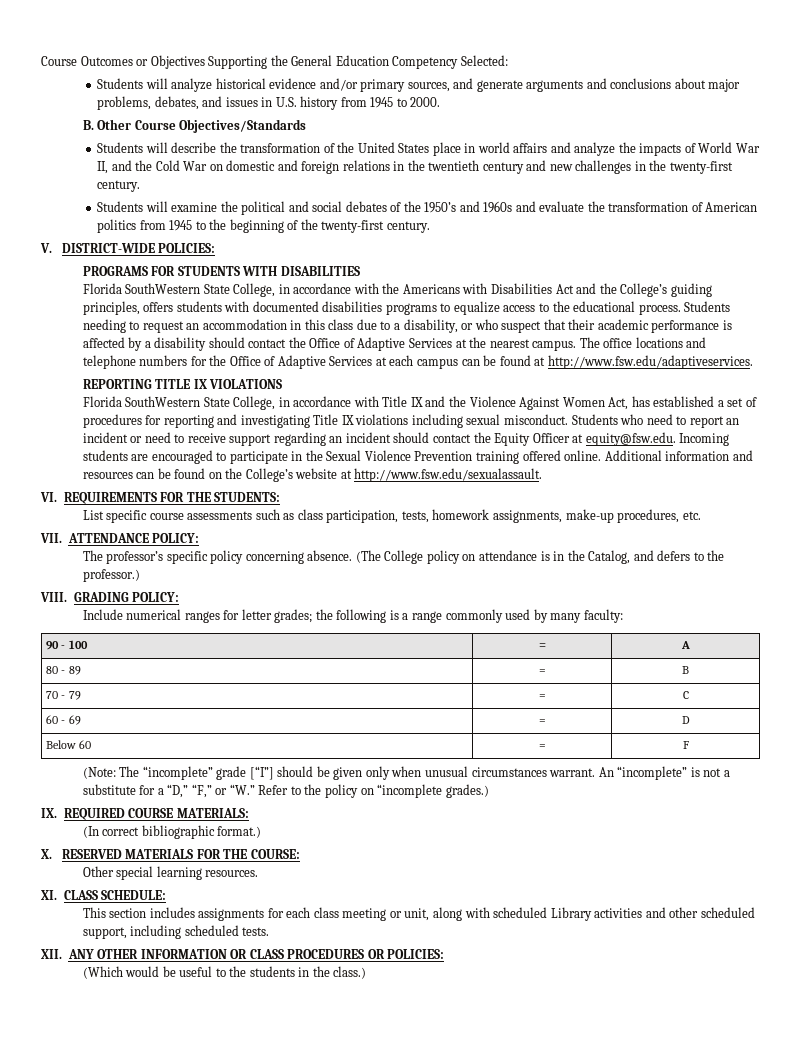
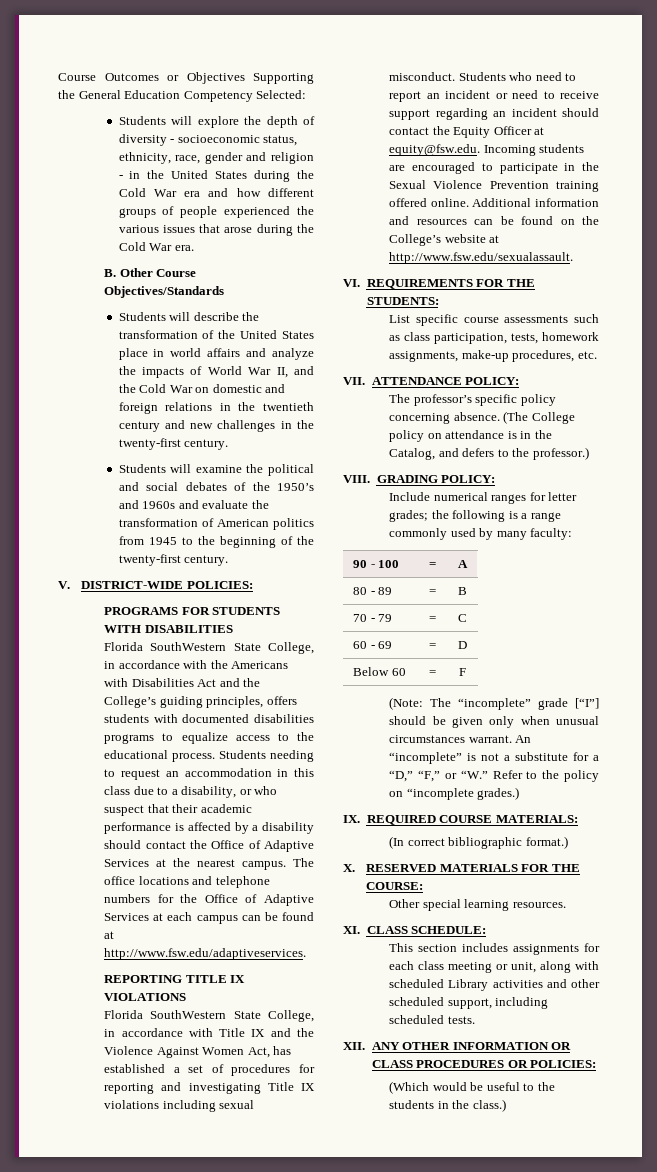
- Students will analyze historical evidence and/or primary sources, and generate arguments and conclusions about major problems, debates, and issues in U.S. history from 1945 to 2000.
+ Students will explore the depth of diversity - socioeconomic status, ethnicity, race, gender and religion - in the United States during the Cold War era and how different groups of people experienced the various issues that arose during the Cold War era.

